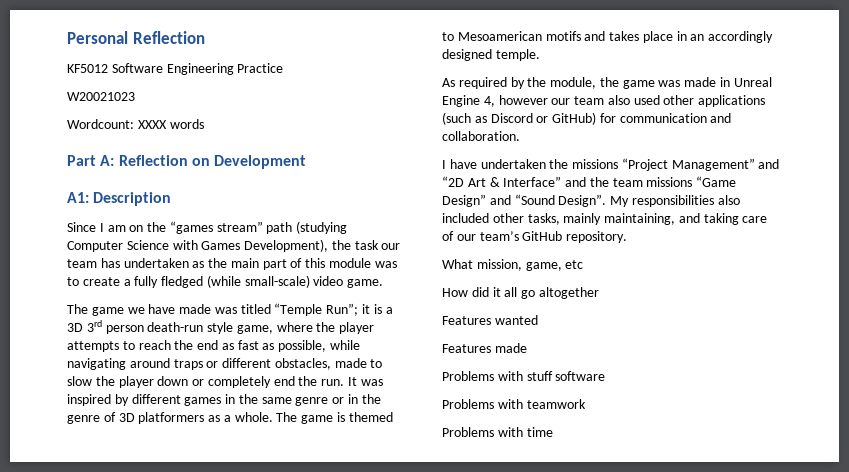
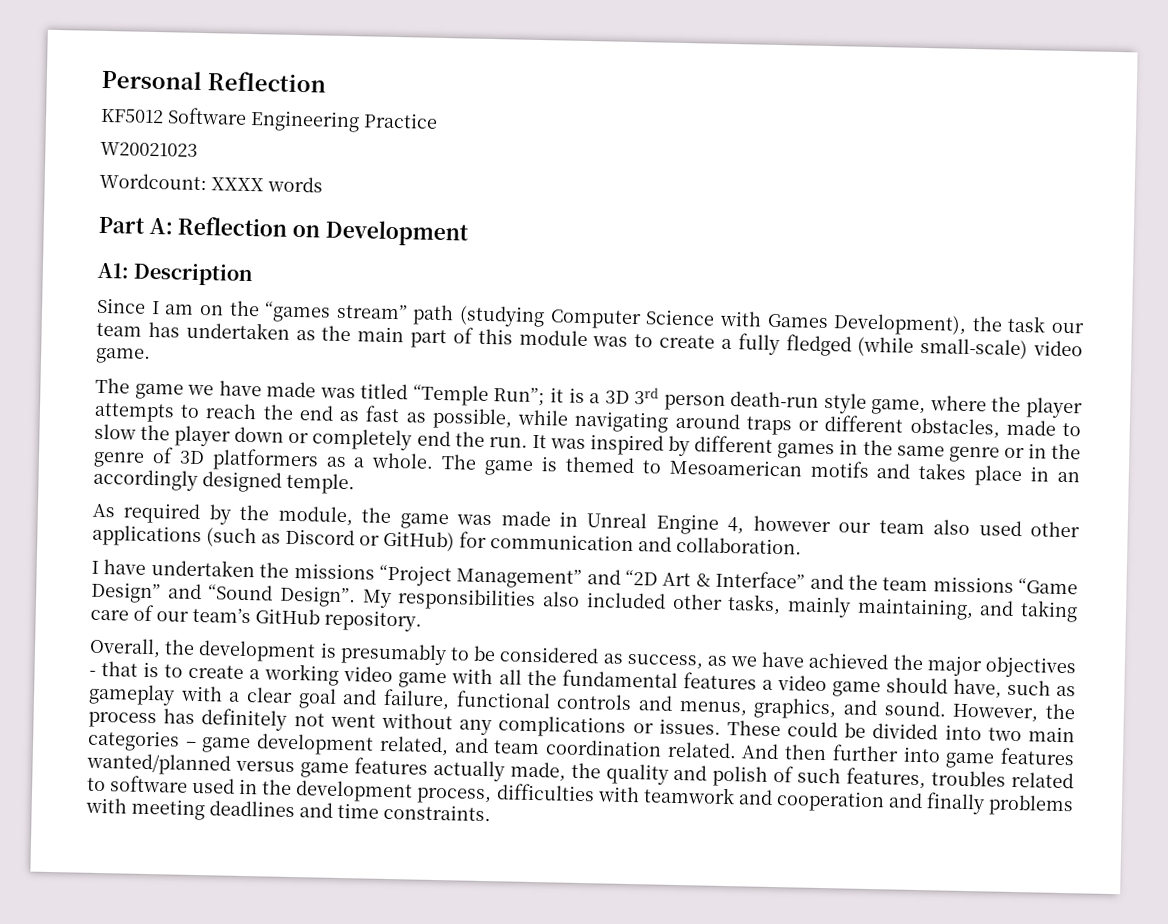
- What mission, game, etc
- How did it all go altogether
- Features wanted
- Features made
- Problems with stuff software
- Problems with teamwork
- Problems with time
+ Overall, the development is presumably to be considered as success, as we have achieved the major objectives - that is to create a working video game with all the fundamental features a video game should have, such as gameplay with a clear goal and failure, functional controls and menus, graphics, and sound. However, the process has definitely not went without any complications or issues. These could be divided into two main categories – game development related, and team coordination related. And then further into game features wanted/planned versus game features actually made, the quality and polish of such features, troubles related to software used in the development process, difficulties with teamwork and cooperation and finally problems with meeting deadlines and time constraints.

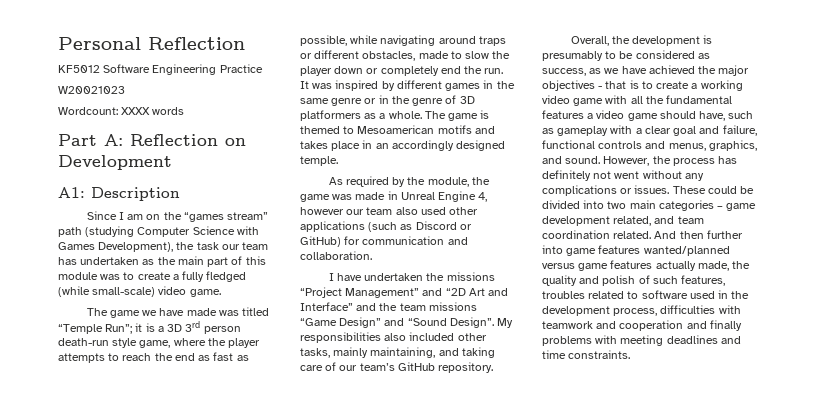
- I have undertaken the missions “Project Management” and “2D Art & Interface” and the team missions “Game Design” and “Sound Design”.
+ I have undertaken the missions “Project Management” and “2D Art and Interface” and the team missions “Game Design” and “Sound Design”.

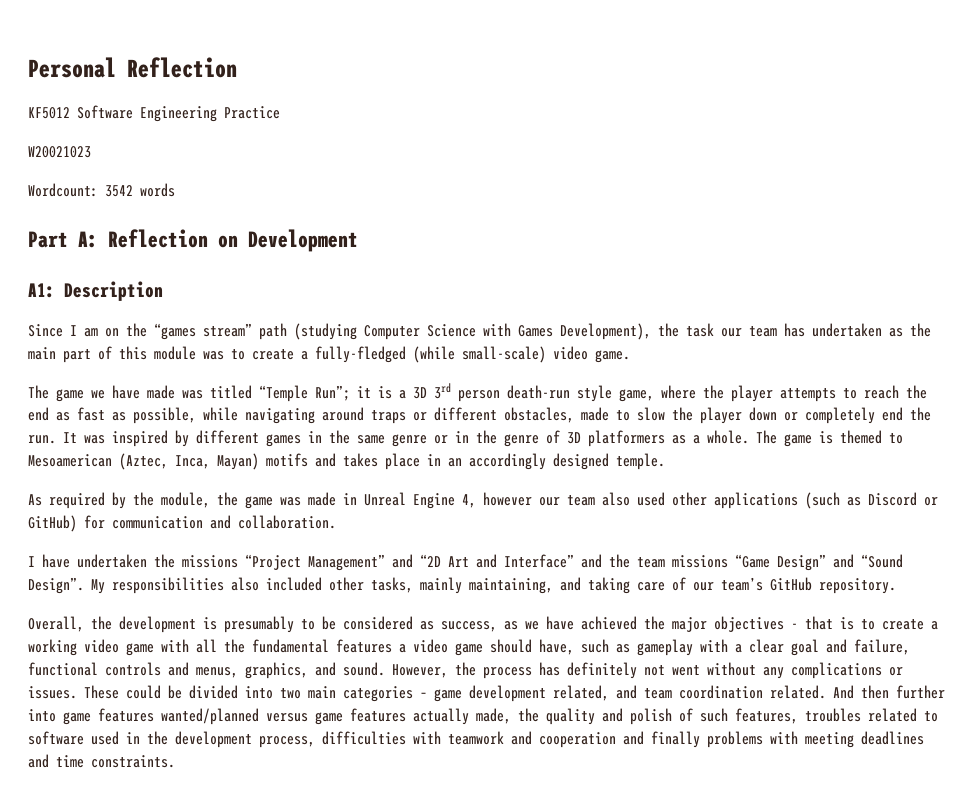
- Wordcount: XXXX words
+ Wordcount: 3542 words
- Since I am on the “games stream” path (studying Computer Science with Games Development), the task our team has undertaken as the main part of this module was to create a fully fledged (while small-scale) video game.
+ Since I am on the “games stream” path (studying Computer Science with Games Development), the task our team has undertaken as the main part of this module was to create a fully-fledged (while small-scale) video game.
- The game is themed to Mesoamerican motifs and takes place in an accordingly designed temple.
+ The game is themed to Mesoamerican (Aztec, Inca, Mayan) motifs and takes place in an accordingly designed temple.

